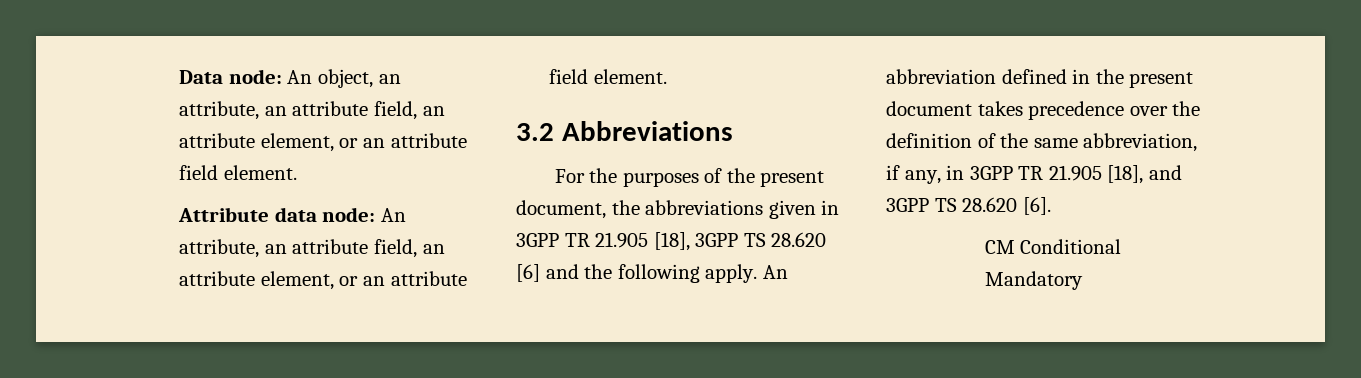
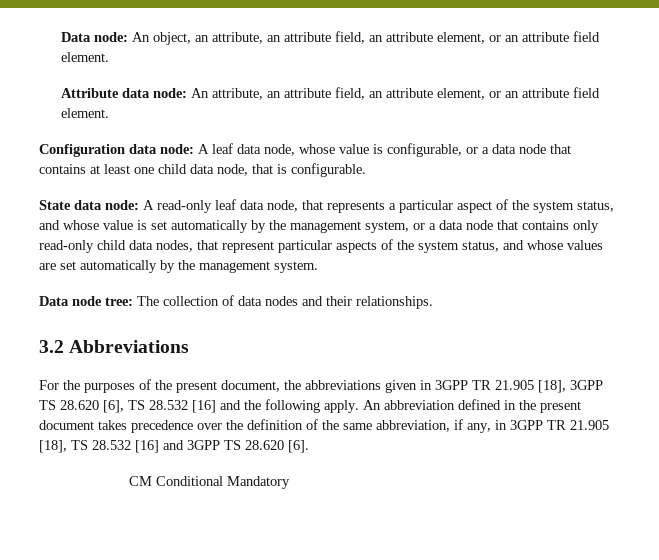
+ Configuration data node: A leaf data node, whose value is configurable, or a data node that contains at least one child data node, that is configurable.
+ State data node: A read-only leaf data node, that represents a particular aspect of the system status, and whose value is set automatically by the management system, or a data node that contains only read-only child data nodes, that represent particular aspects of the system status, and whose values are set automatically by the management system.
+ Data node tree: The collection of data nodes and their relationships.
- For the purposes of the present document, the abbreviations given in 3GPP TR 21.905 [18], 3GPP TS 28.620 [6] and the following apply.
+ For the purposes of the present document, the abbreviations given in 3GPP TR 21.905 [18], 3GPP TS 28.620 [6], TS 28.532 [16] and the following apply.
- An abbreviation defined in the present document takes precedence over the definition of the same abbreviation, if any, in 3GPP TR 21.905 [18], and 3GPP TS 28.620 [6].
+ An abbreviation defined in the present document takes precedence over the definition of the same abbreviation, if any, in 3GPP TR 21.905 [18], TS 28.532 [16] and 3GPP TS 28.620 [6].

